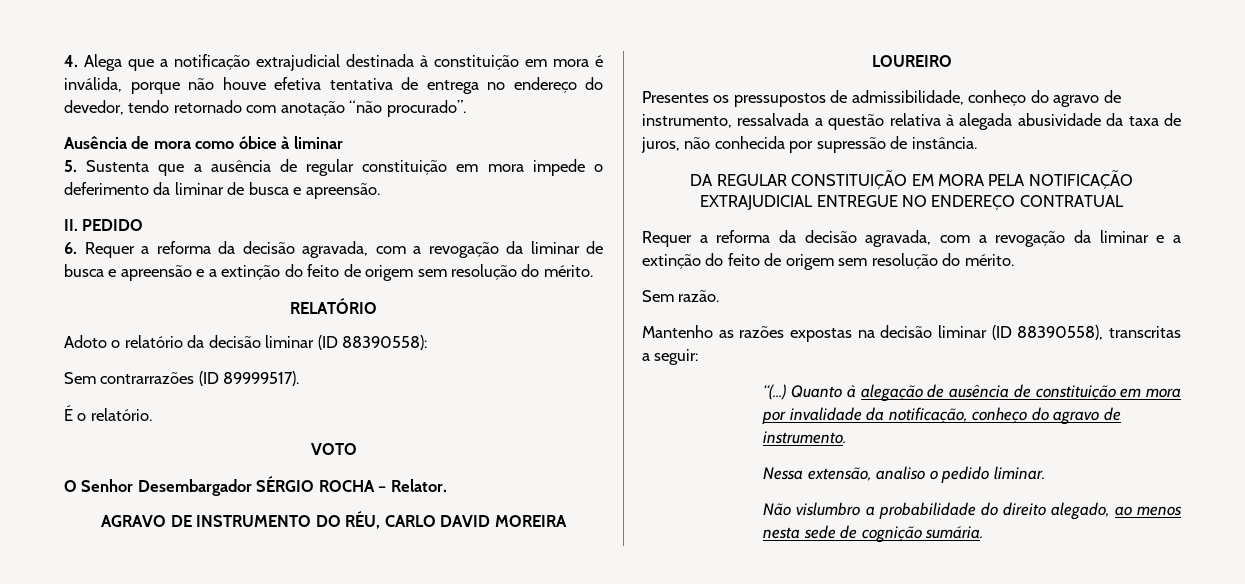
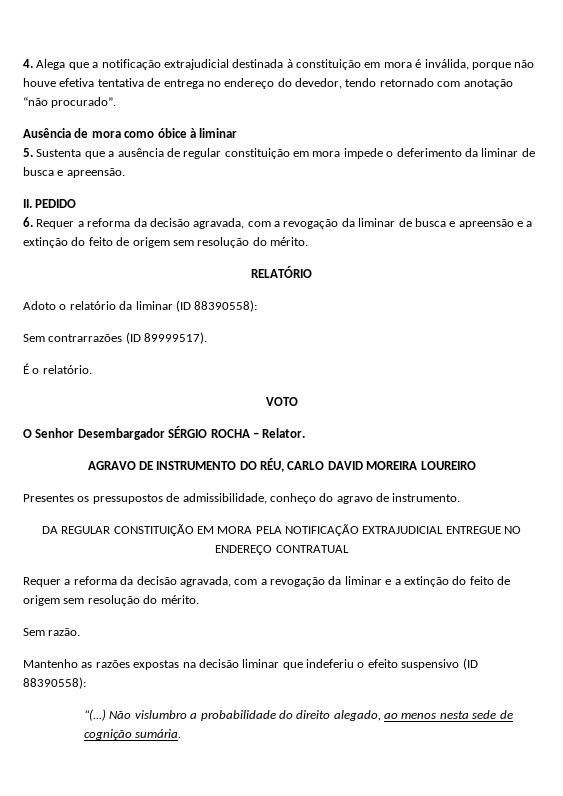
- Adoto o relatório da decisão liminar (ID 88390558):
+ Adoto o relatório da liminar (ID 88390558):
- Presentes os pressupostos de admissibilidade, conheço do agravo de instrumento, ressalvada a questão relativa à alegada abusividade da taxa de juros, não conhecida por supressão de instância.
+ Presentes os pressupostos de admissibilidade, conheço do agravo de instrumento.
- Mantenho as razões expostas na decisão liminar (ID 88390558), transcritas a seguir:
- “(...) Quanto à alegação de ausência de constituição em mora por invalidade da notificação, conheço do agravo de instrumento.
- Nessa extensão, analiso o pedido liminar.
- Não vislumbro a probabilidade do direito alegado, ao menos nesta sede de cognição sumária.
+ Mantenho as razões expostas na decisão liminar que indeferiu o efeito suspensivo (ID 88390558):
+ “(...) Não vislumbro a probabilidade do direito alegado, ao menos nesta sede de cognição sumária.

